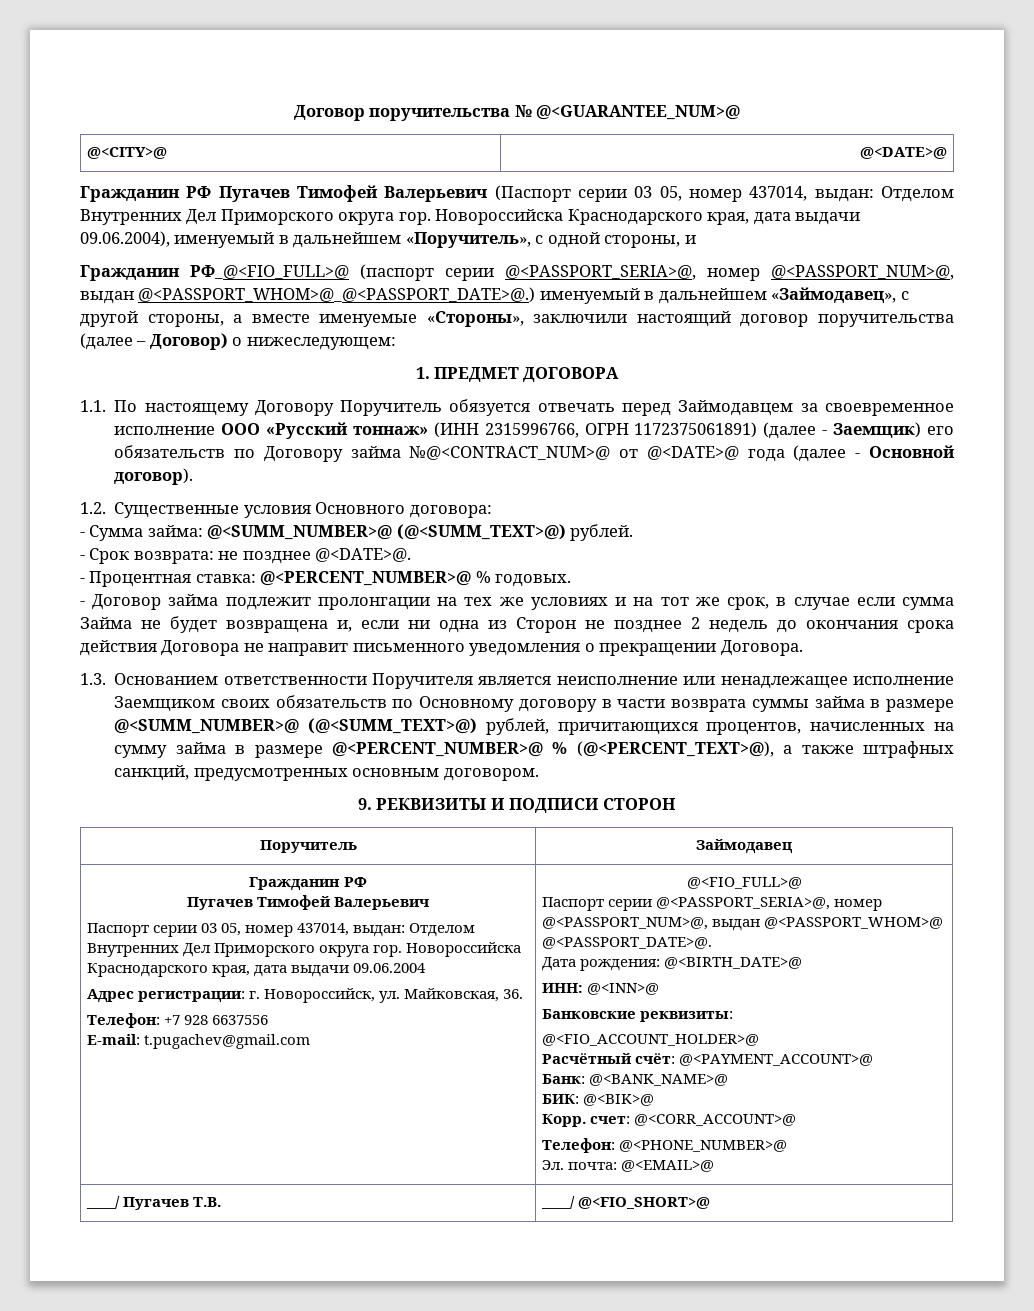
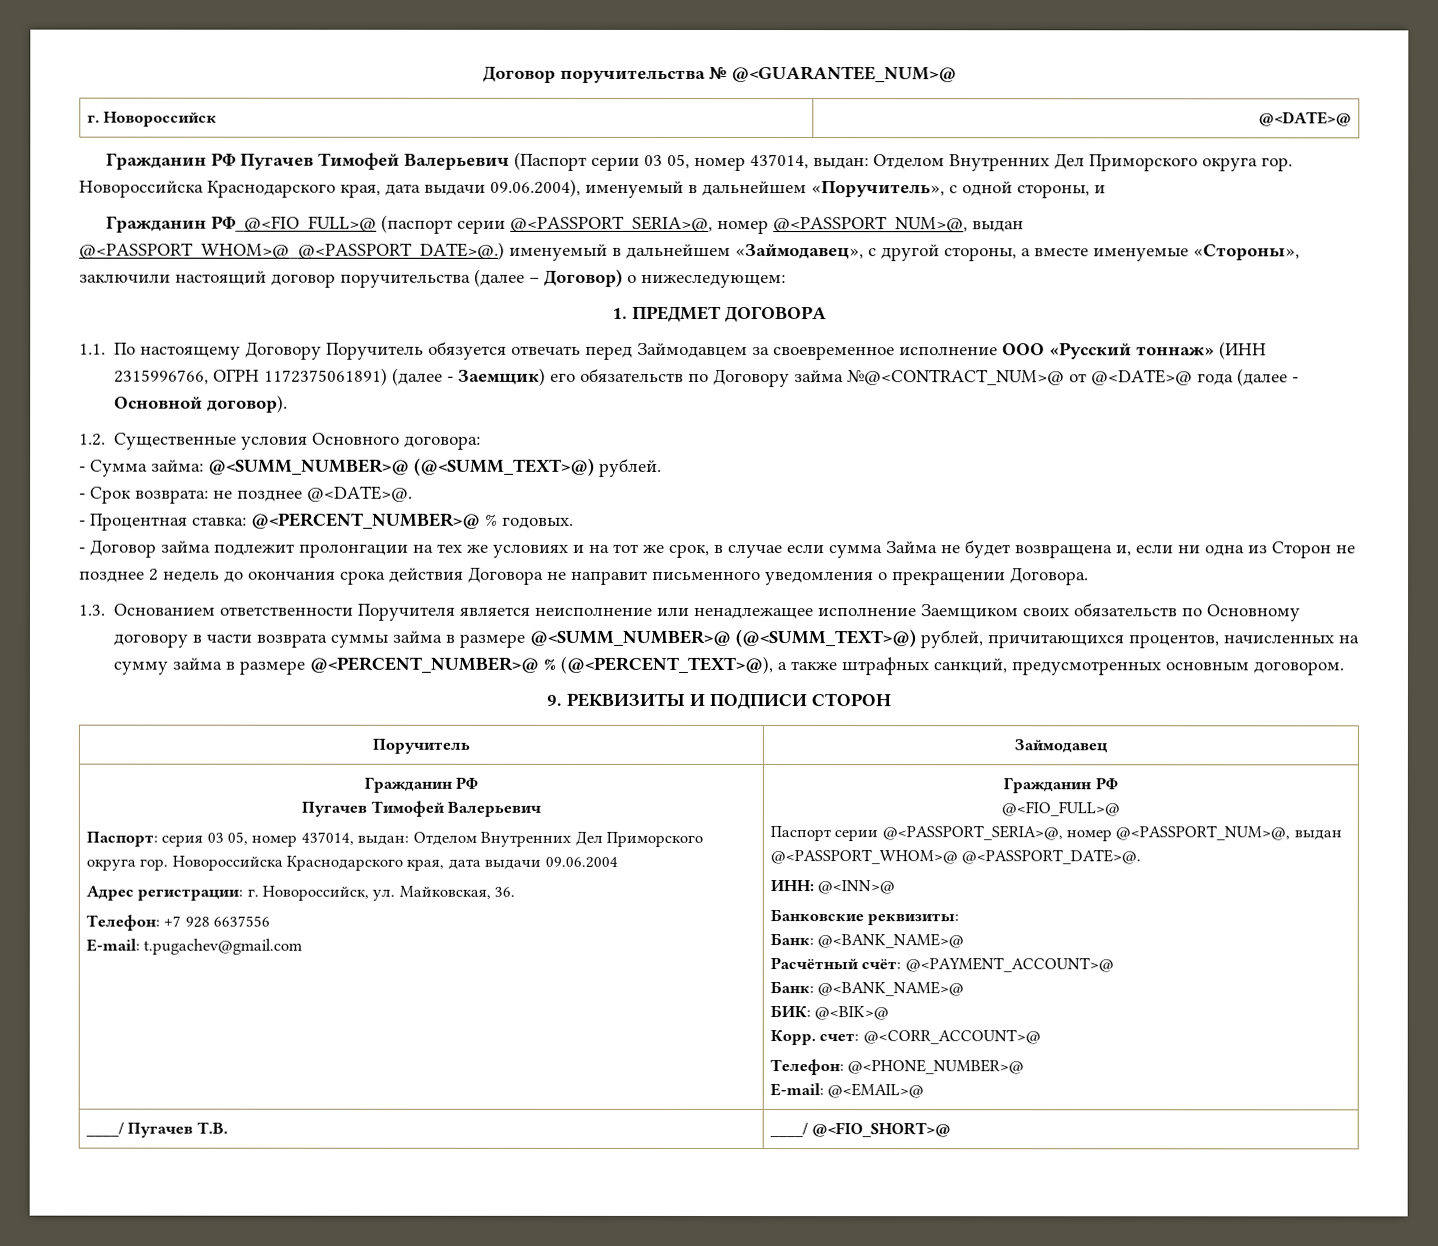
- @<CITY>@ | @<DATE>@
+ г. Новороссийск | @<DATE>@
- Паспорт серии 03 05, номер 437014, выдан: Отделом Внутренних Дел Приморского округа гор.
+ Паспорт: серия 03 05, номер 437014, выдан: Отделом Внутренних Дел Приморского округа гор.
- E-mail: t.pugachev@gmail.com
+ E-mail: t.pugachev@gmail.com | Гражданин РФ
- Дата рождения: @<BIRTH_DATE>@
  Банковские реквизиты:
- @<FIO_ACCOUNT_HOLDER>@
+ Банк: @<BANK_NAME>@
- Эл. почта: @<EMAIL>@
+ E-mail: @<EMAIL>@

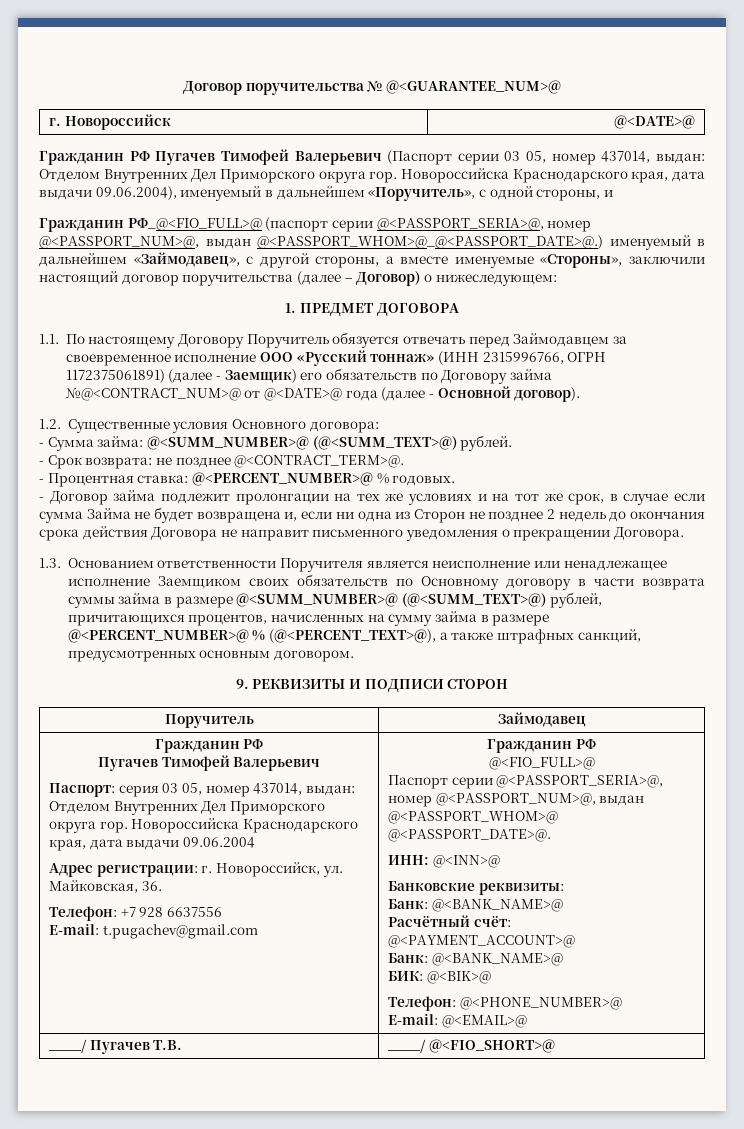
- - Срок возврата: не позднее @<DATE>@.
+ - Срок возврата: не позднее @<CONTRACT_TERM>@.
- Корр. счет: @<CORR_ACCOUNT>@

